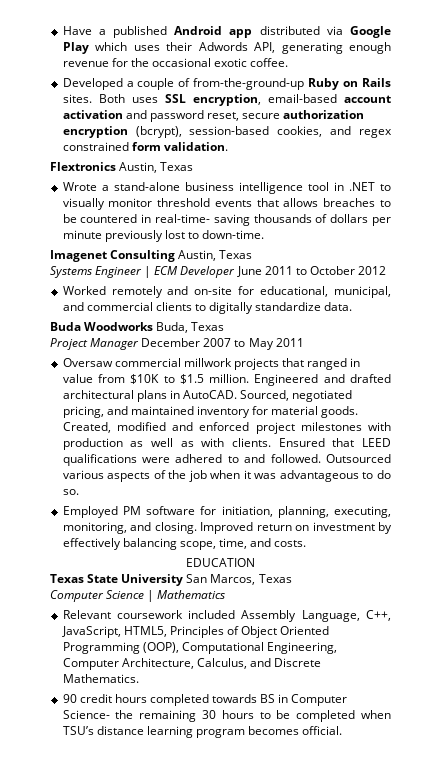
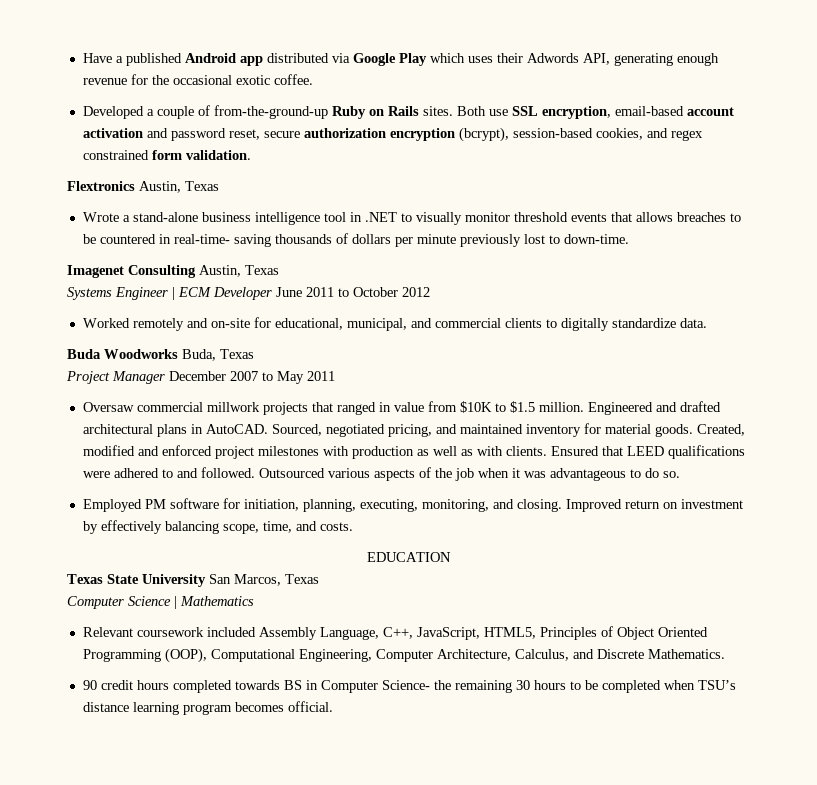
- Both uses SSL encryption, email-based account activation and password reset, secure authorization encryption (bcrypt), session-based cookies, and regex constrained form validation.
+ Both use SSL encryption, email-based account activation and password reset, secure authorization encryption (bcrypt), session-based cookies, and regex constrained form validation.

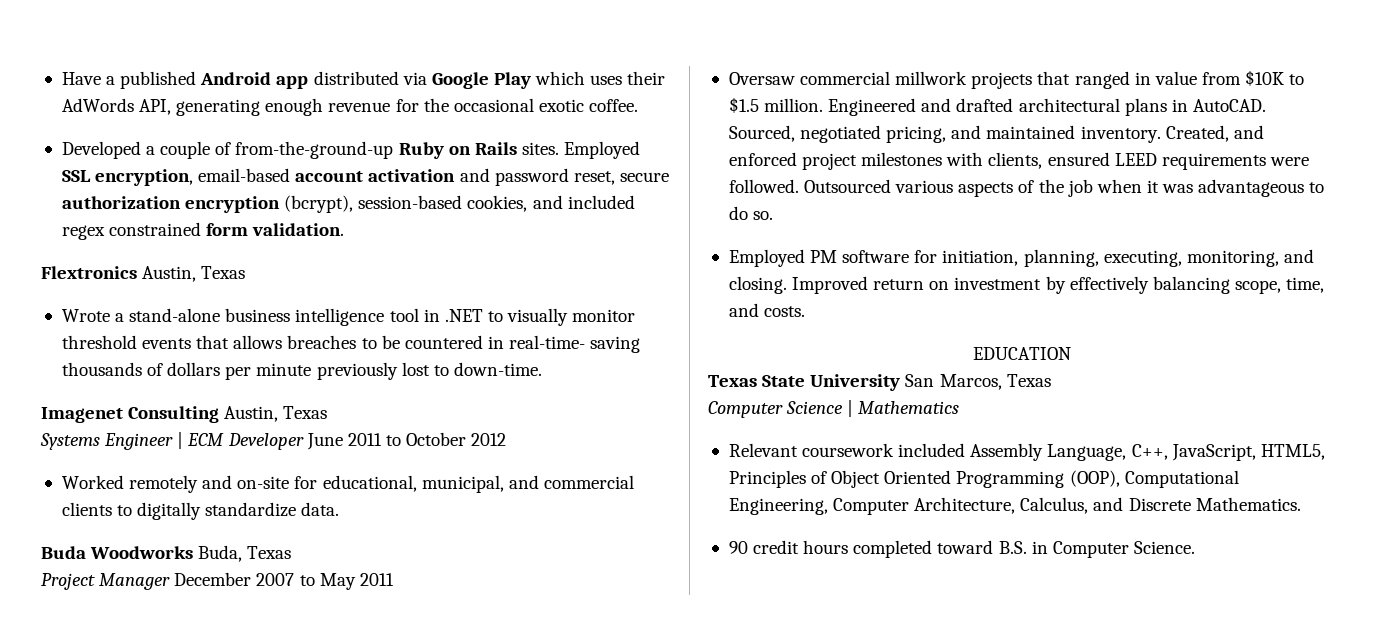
- Have a published Android app distributed via Google Play which uses their Adwords API, generating enough revenue for the occasional exotic coffee.
+ Have a published Android app distributed via Google Play which uses their AdWords API, generating enough revenue for the occasional exotic coffee.
- Both use SSL encryption, email-based account activation and password reset, secure authorization encryption (bcrypt), session-based cookies, and regex constrained form validation.
+ Employed SSL encryption, email-based account activation and password reset, secure authorization encryption (bcrypt), session-based cookies, and included regex constrained form validation.
- Sourced, negotiated pricing, and maintained inventory for material goods. Created, modified and enforced project milestones with production as well as with clients. Ensured that LEED qualifications were adhered to and followed.
+ Sourced, negotiated pricing, and maintained inventory. Created, and enforced project milestones with clients, ensured LEED requirements were followed.
- 90 credit hours completed towards BS in Computer Science- the remaining 30 hours to be completed when TSU’s distance learning program becomes official.
+ 90 credit hours completed toward B.S. in Computer Science.

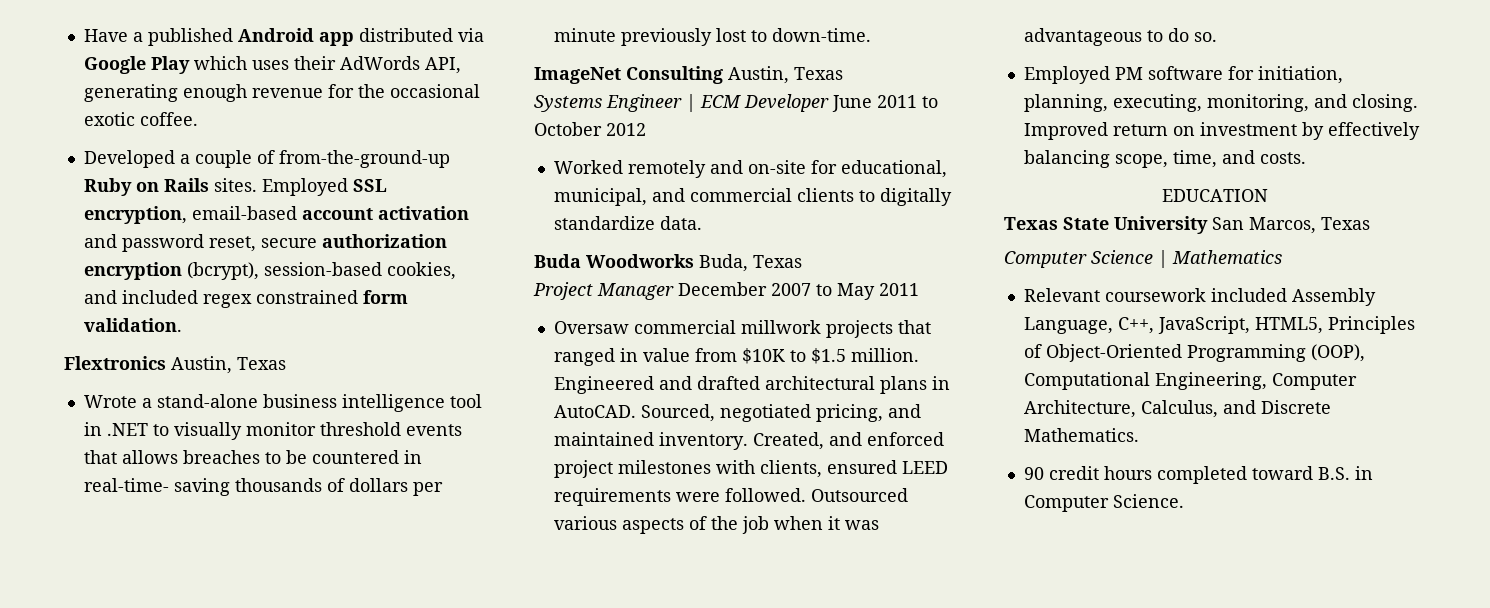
- Imagenet Consulting Austin, Texas
+ ImageNet Consulting Austin, Texas
- Relevant coursework included Assembly Language, C++, JavaScript, HTML5, Principles of Object Oriented Programming (OOP), Computational Engineering, Computer Architecture, Calculus, and Discrete Mathematics.
+ Relevant coursework included Assembly Language, C++, JavaScript, HTML5, Principles of Object-Oriented Programming (OOP), Computational Engineering, Computer Architecture, Calculus, and Discrete Mathematics.

